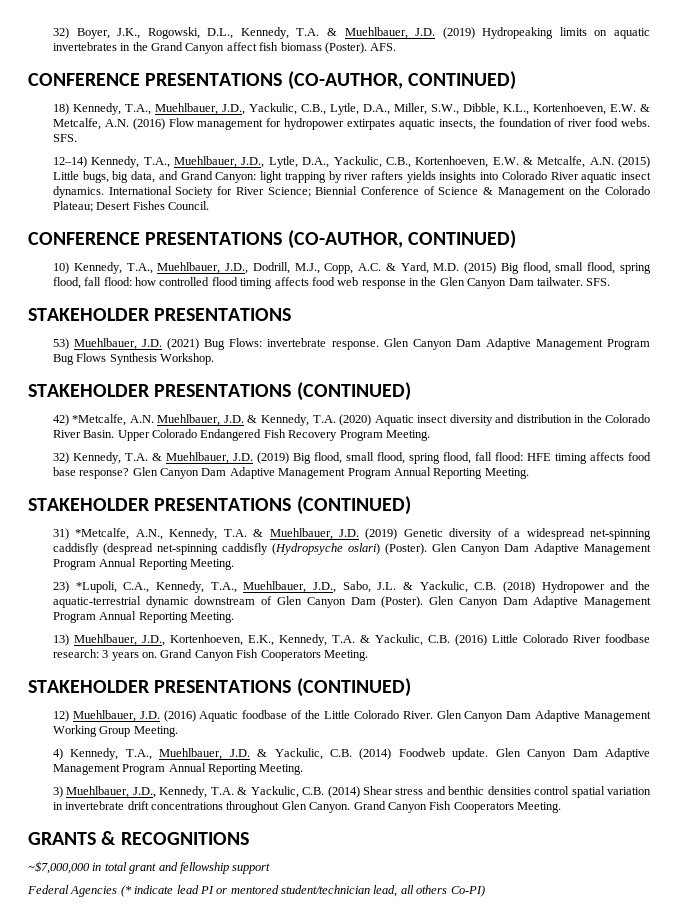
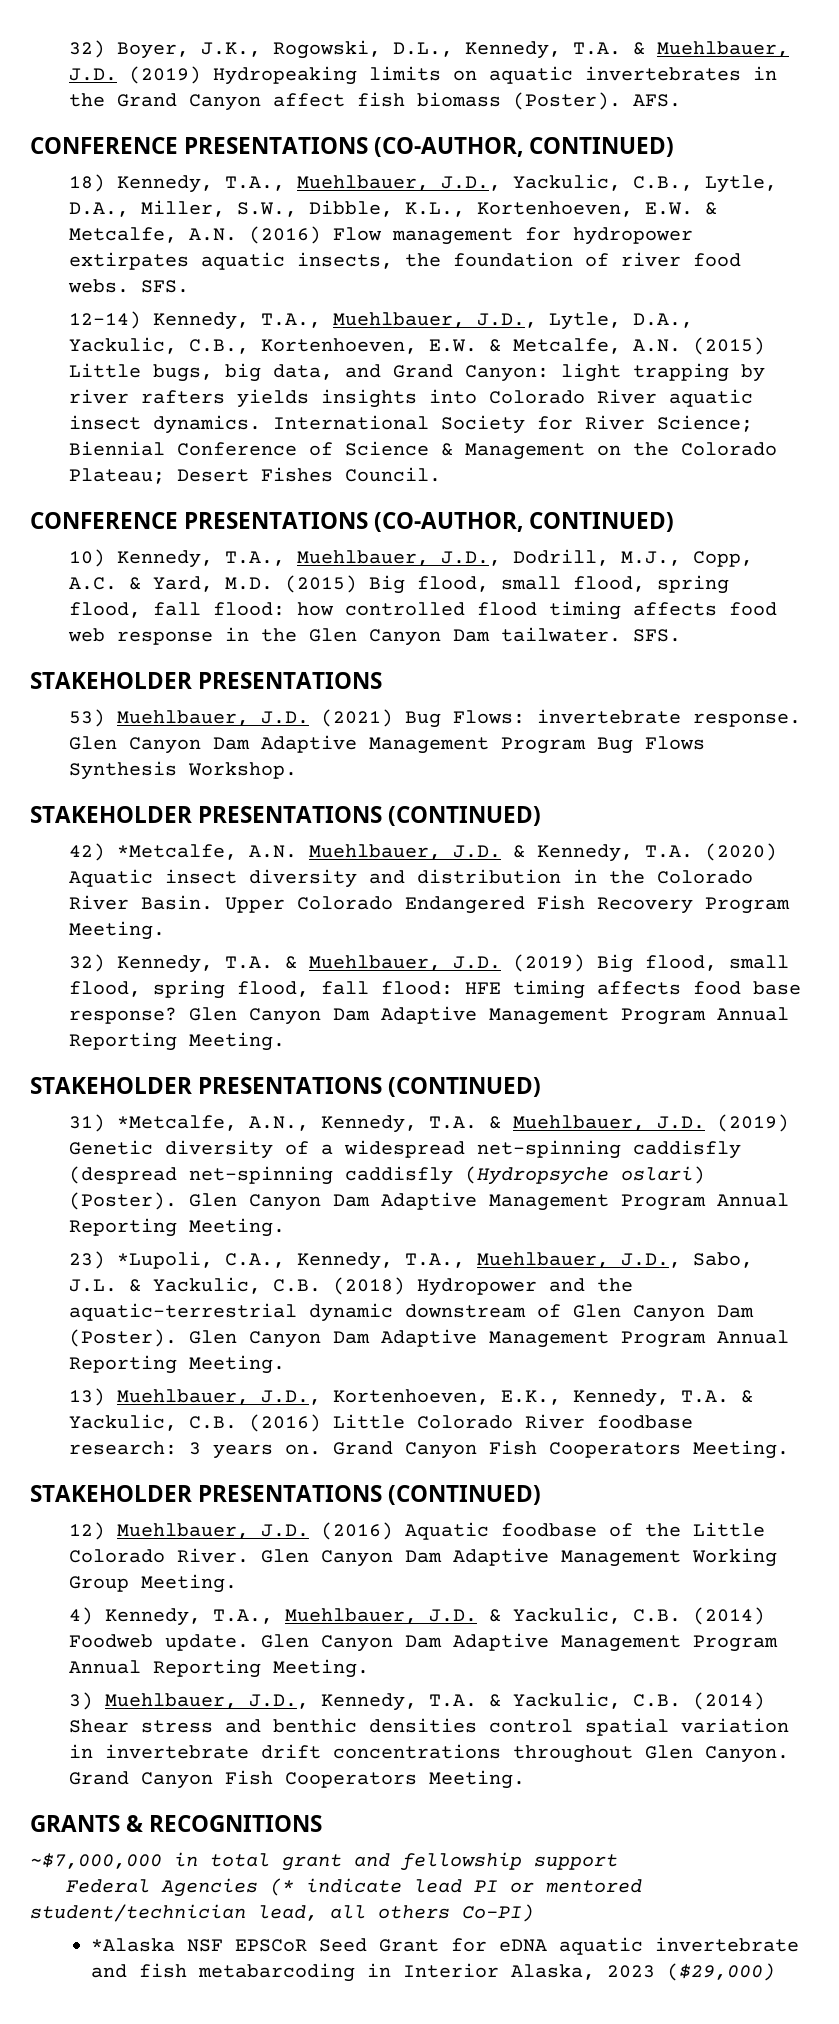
+ *Alaska NSF EPSCoR Seed Grant for eDNA aquatic invertebrate and fish metabarcoding in Interior Alaska, 2023 ($29,000)

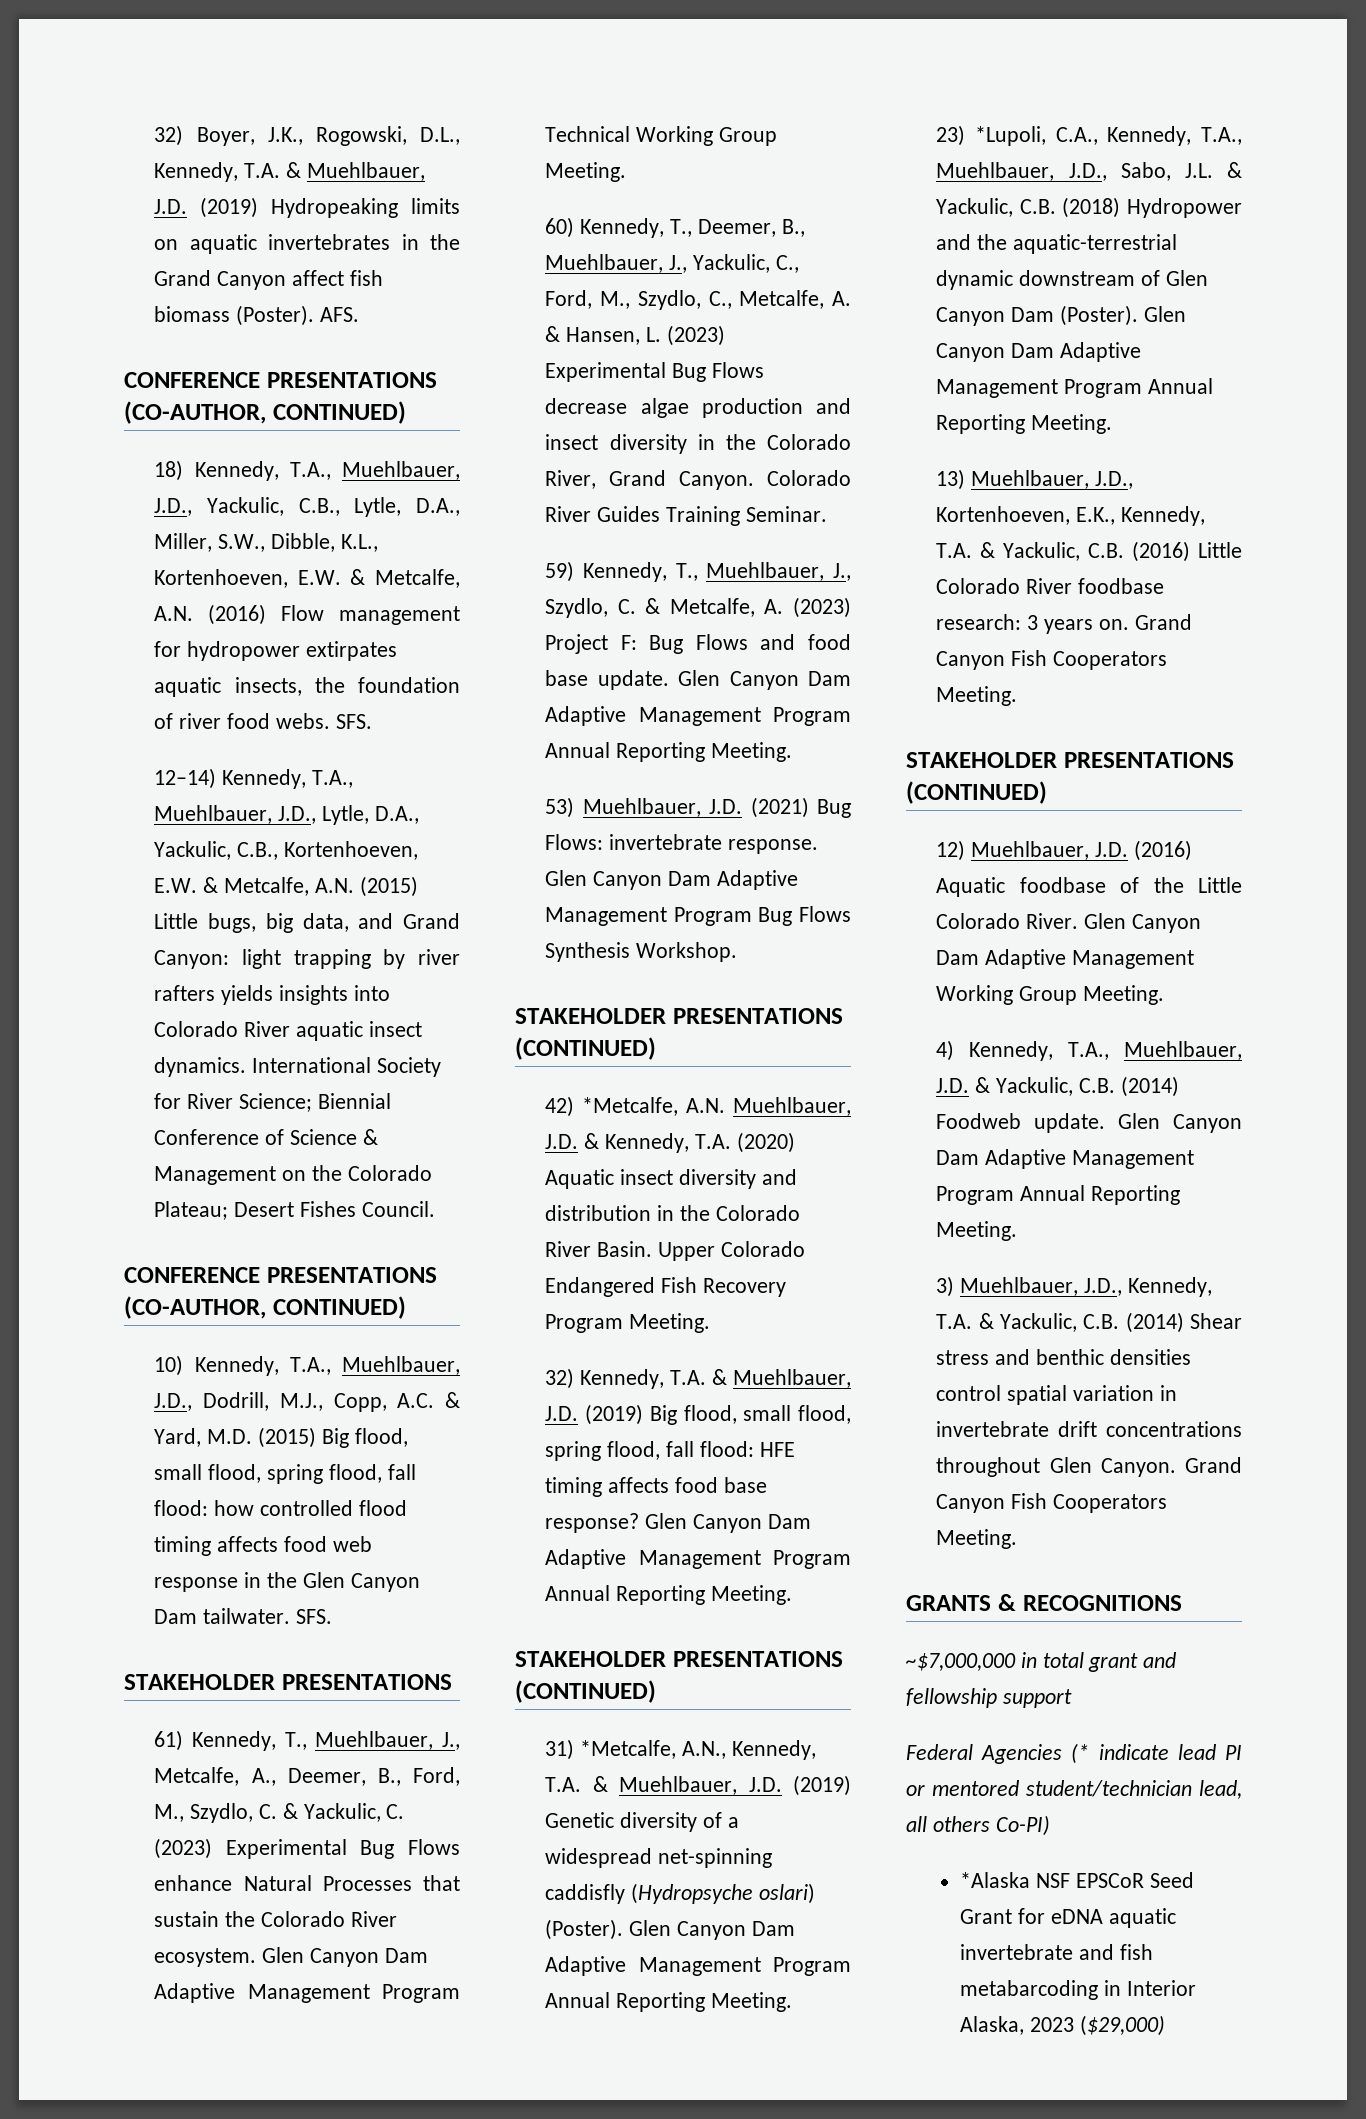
+ 61) Kennedy, T., Muehlbauer, J., Metcalfe, A., Deemer, B., Ford, M., Szydlo, C. & Yackulic, C. (2023) Experimental Bug Flows enhance Natural Processes that sustain the Colorado River ecosystem. Glen Canyon Dam Adaptive Management Program Technical Working Group Meeting.
+ 60) Kennedy, T., Deemer, B., Muehlbauer, J., Yackulic, C., Ford, M., Szydlo, C., Metcalfe, A. & Hansen, L. (2023) Experimental Bug Flows decrease algae production and insect diversity in the Colorado River, Grand Canyon. Colorado River Guides Training Seminar.
+ 59) Kennedy, T., Muehlbauer, J., Szydlo, C. & Metcalfe, A. (2023) Project F: Bug Flows and food base update. Glen Canyon Dam Adaptive Management Program Annual Reporting Meeting.
- 31) *Metcalfe, A.N., Kennedy, T.A. & Muehlbauer, J.D. (2019) Genetic diversity of a widespread net-spinning caddisfly (despread net-spinning caddisfly (Hydropsyche oslari) (Poster).
+ 31) *Metcalfe, A.N., Kennedy, T.A. & Muehlbauer, J.D. (2019) Genetic diversity of a widespread net-spinning caddisfly (Hydropsyche oslari) (Poster).

